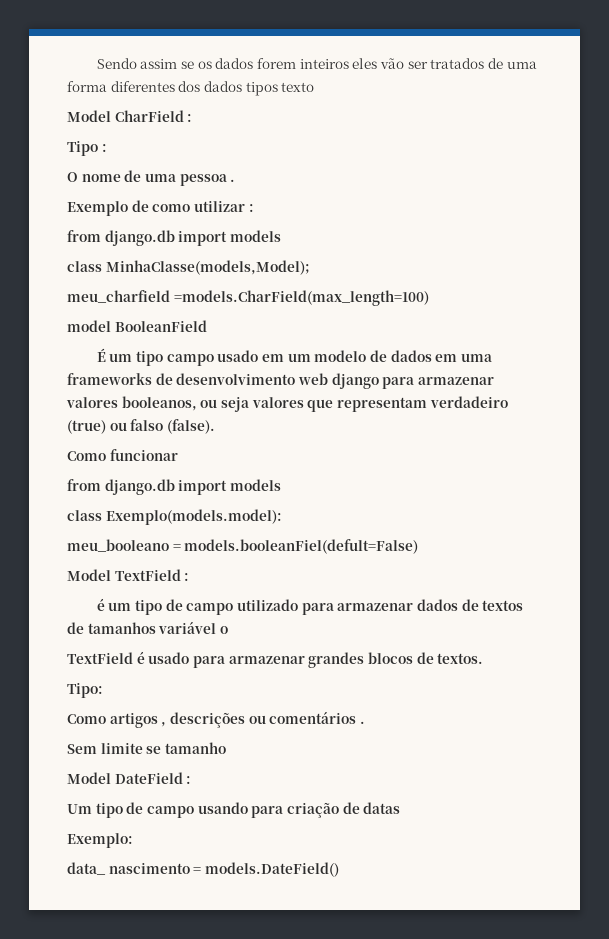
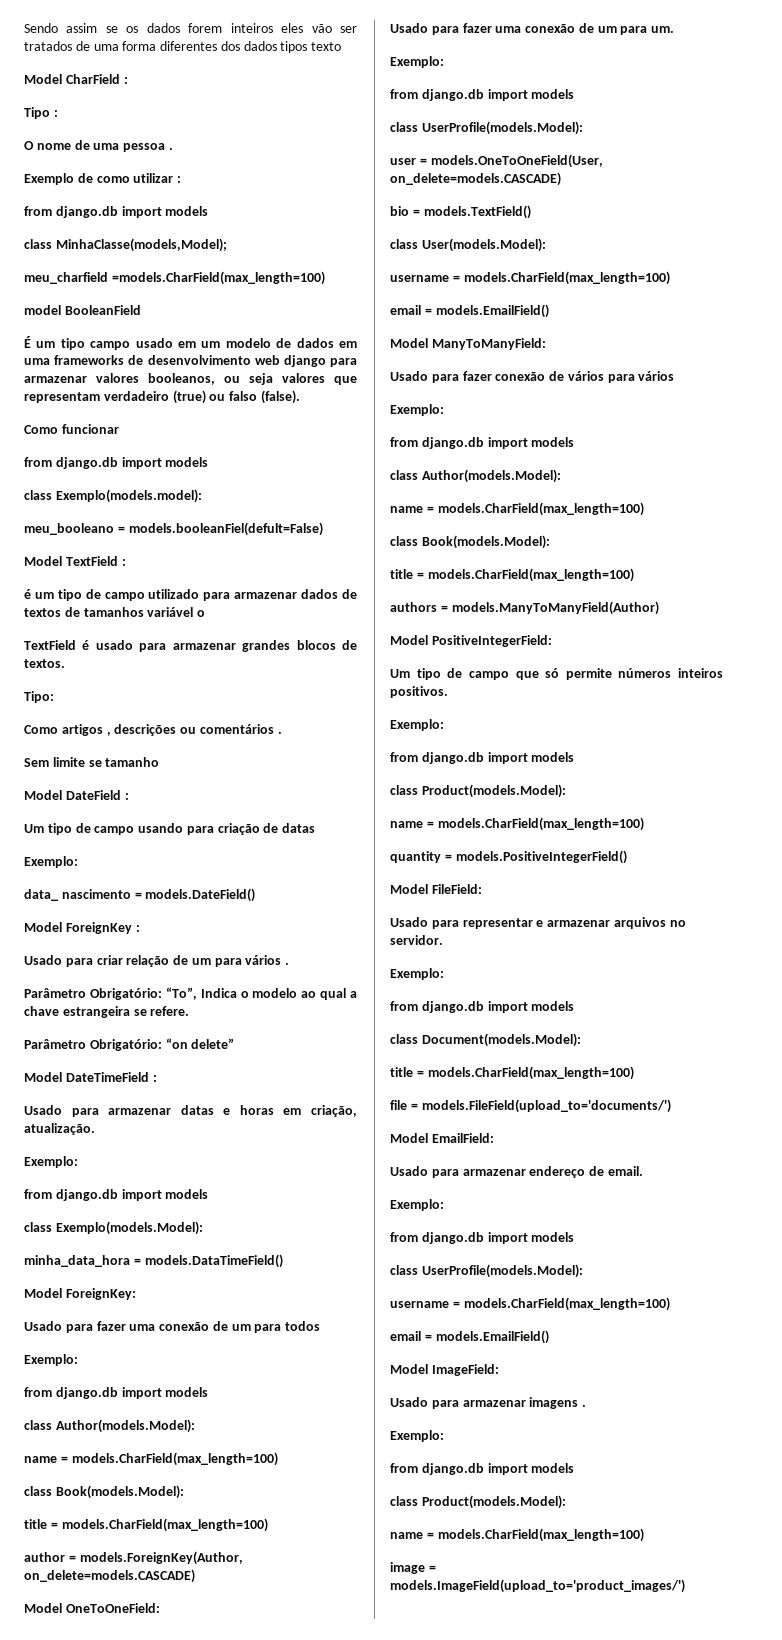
+ Model ForeignKey :
+ Usado para criar relação de um para vários .
+ Parâmetro Obrigatório: “To”, Indica o modelo ao qual a chave estrangeira se refere.
+ Parâmetro Obrigatório: “on delete”
+ Model DateTimeField :
+ Usado para armazenar datas e horas em criação, atualização.
+ Exemplo:
+ from django.db import models
+ class Exemplo(models.Model):
+ minha_data_hora = models.DataTimeField()
+ Model ForeignKey:
+ Usado para fazer uma conexão de um para todos
+ Exemplo:
+ from django.db import models
+ class Author(models.Model):
+ name = models.CharField(max_length=100)
+ class Book(models.Model):
+ title = models.CharField(max_length=100)
+ author = models.ForeignKey(Author, on_delete=models.CASCADE)
+ Model OneToOneField:
+ Usado para fazer uma conexão de um para um.
+ Exemplo:
+ from django.db import models
+ class UserProfile(models.Model):
+ user = models.OneToOneField(User, on_delete=models.CASCADE)
+ bio = models.TextField()
+ class User(models.Model):
+ username = models.CharField(max_length=100)
+ email = models.EmailField()
+ Model ManyToManyField:
+ Usado para fazer conexão de vários para vários
+ Exemplo:
+ from django.db import models
+ class Author(models.Model):
+ name = models.CharField(max_length=100)
+ class Book(models.Model):
+ title = models.CharField(max_length=100)
+ authors = models.ManyToManyField(Author)
+ Model PositiveIntegerField:
+ Um tipo de campo que só permite números inteiros positivos.
+ Exemplo:
+ from django.db import models
+ class Product(models.Model):
+ name = models.CharField(max_length=100)
+ quantity = models.PositiveIntegerField()
+ Model FileField:
+ Usado para representar e armazenar arquivos no servidor.
+ Exemplo:
+ from django.db import models
+ class Document(models.Model):
+ title = models.CharField(max_length=100)
+ file = models.FileField(upload_to='documents/')
+ Model EmailField:
+ Usado para armazenar endereço de email.
+ Exemplo:
+ from django.db import models
+ class UserProfile(models.Model):
+ username = models.CharField(max_length=100)
+ email = models.EmailField()
+ Model ImageField:
+ Usado para armazenar imagens .
+ Exemplo:
+ from django.db import models
+ class Product(models.Model):
+ name = models.CharField(max_length=100)
+ image = models.ImageField(upload_to='product_images/')

